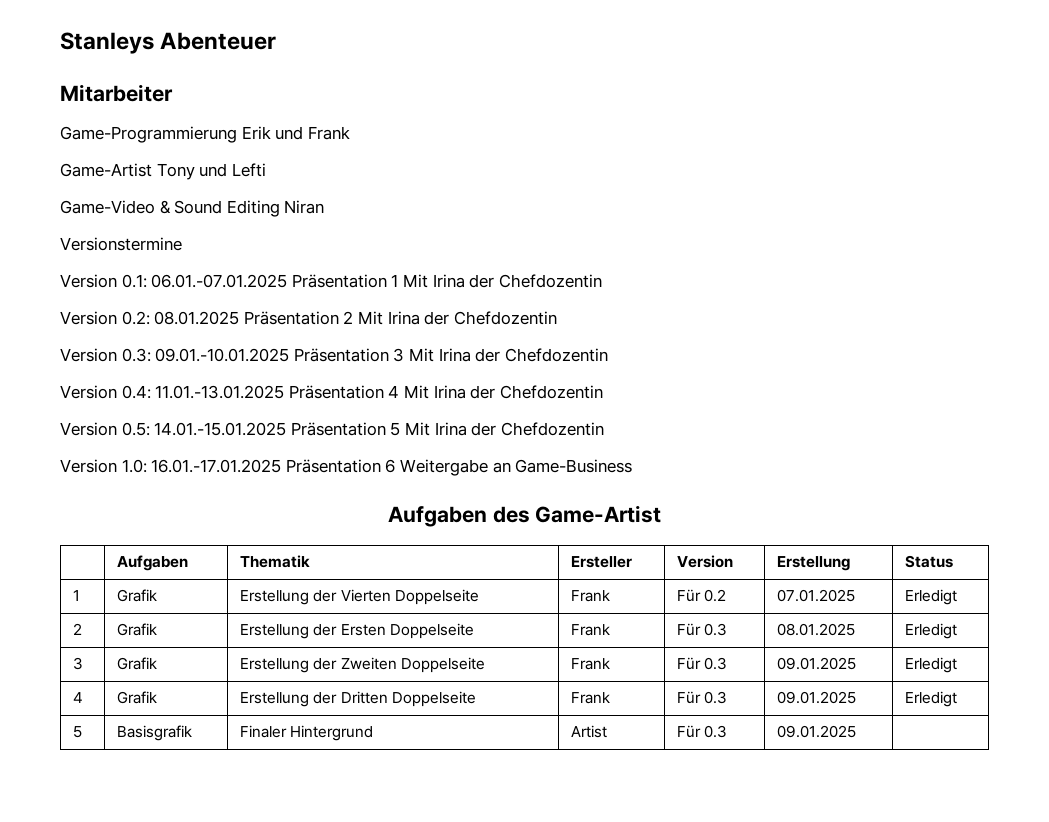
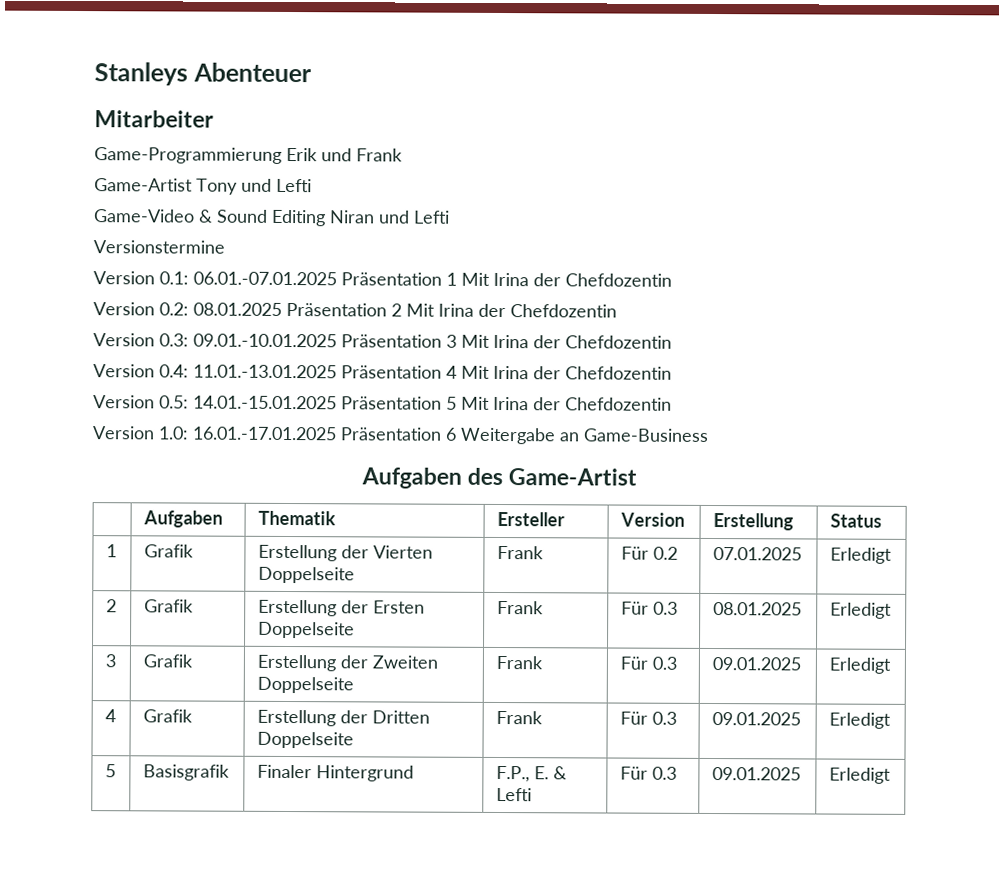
- Game-Video & Sound Editing Niran
+ Game-Video & Sound Editing Niran und Lefti
- 5 | Basisgrafik | Finaler Hintergrund | Artist | Für 0.3 | 09.01.2025 |
+ 5 | Basisgrafik | Finaler Hintergrund | F.P., E. & Lefti | Für 0.3 | 09.01.2025 | Erledigt

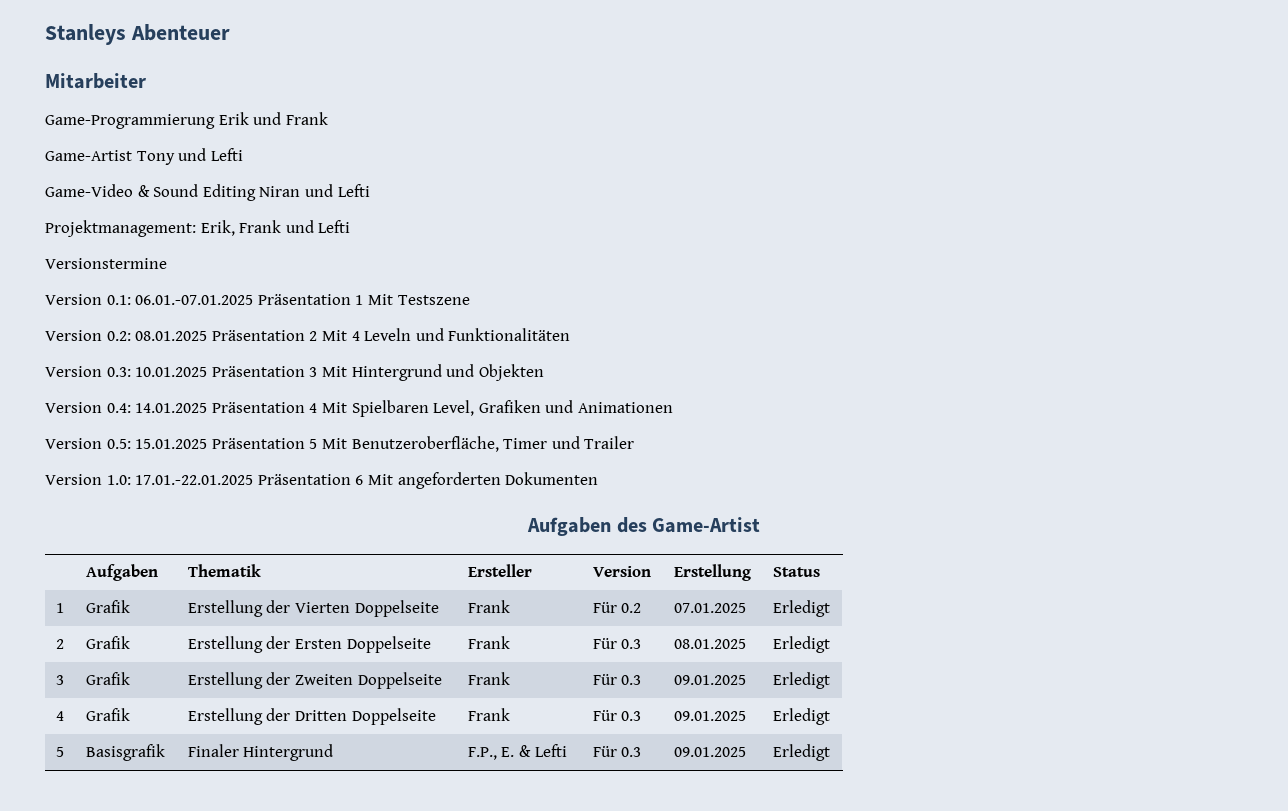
+ Projektmanagement: Erik, Frank und Lefti
- Version 0.1: 06.01.-07.01.2025 Präsentation 1 Mit Irina der Chefdozentin
+ Version 0.1: 06.01.-07.01.2025 Präsentation 1 Mit Testszene
- Version 0.2: 08.01.2025 Präsentation 2 Mit Irina der Chefdozentin
+ Version 0.2: 08.01.2025 Präsentation 2 Mit 4 Leveln und Funktionalitäten
- Version 0.3: 09.01.-10.01.2025 Präsentation 3 Mit Irina der Chefdozentin
+ Version 0.3: 10.01.2025 Präsentation 3 Mit Hintergrund und Objekten
- Version 0.4: 11.01.-13.01.2025 Präsentation 4 Mit Irina der Chefdozentin
+ Version 0.4: 14.01.2025 Präsentation 4 Mit Spielbaren Level, Grafiken und Animationen
- Version 0.5: 14.01.-15.01.2025 Präsentation 5 Mit Irina der Chefdozentin
+ Version 0.5: 15.01.2025 Präsentation 5 Mit Benutzeroberfläche, Timer und Trailer
- Version 1.0: 16.01.-17.01.2025 Präsentation 6 Weitergabe an Game-Business
+ Version 1.0: 17.01.-22.01.2025 Präsentation 6 Mit angeforderten Dokumenten

